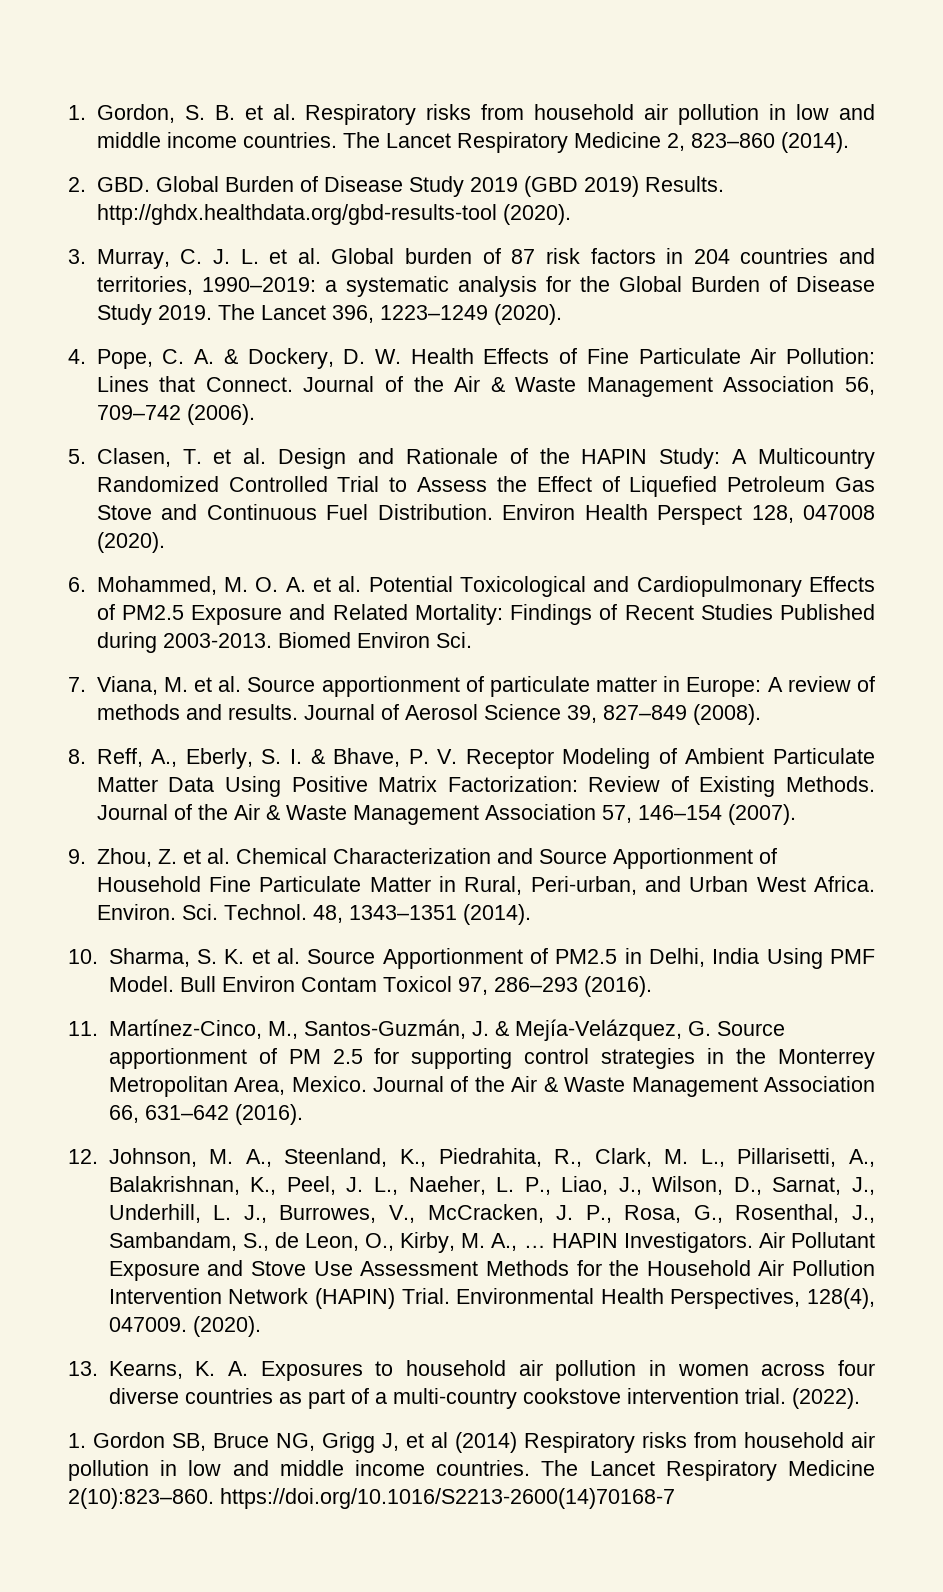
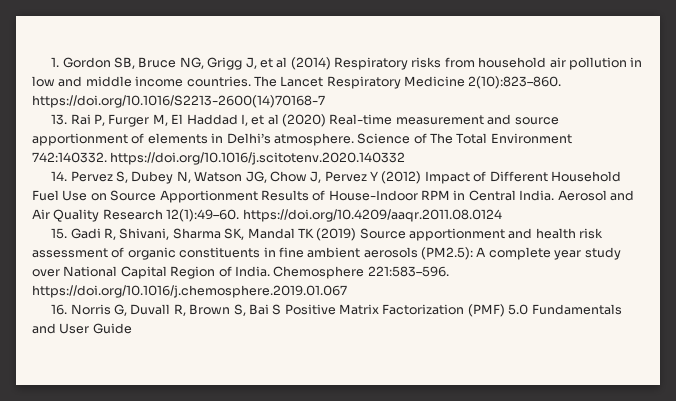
- 1. Gordon, S. B. et al. Respiratory risks from household air pollution in low and middle income countries. The Lancet Respiratory Medicine 2, 823–860 (2014).
- 2. GBD. Global Burden of Disease Study 2019 (GBD 2019) Results. http://ghdx.healthdata.org/gbd-results-tool (2020).
- 3. Murray, C. J. L. et al. Global burden of 87 risk factors in 204 countries and territories, 1990–2019: a systematic analysis for the Global Burden of Disease Study 2019. The Lancet 396, 1223–1249 (2020).
- 4. Pope, C. A. & Dockery, D. W. Health Effects of Fine Particulate Air Pollution: Lines that Connect. Journal of the Air & Waste Management Association 56, 709–742 (2006).
- 5. Clasen, T. et al. Design and Rationale of the HAPIN Study: A Multicountry Randomized Controlled Trial to Assess the Effect of Liquefied Petroleum Gas Stove and Continuous Fuel Distribution. Environ Health Perspect 128, 047008 (2020).
- 6. Mohammed, M. O. A. et al. Potential Toxicological and Cardiopulmonary Effects of PM2.5 Exposure and Related Mortality: Findings of Recent Studies Published during 2003-2013. Biomed Environ Sci.
- 7. Viana, M. et al. Source apportionment of particulate matter in Europe: A review of methods and results. Journal of Aerosol Science 39, 827–849 (2008).
- 8. Reff, A., Eberly, S. I. & Bhave, P. V. Receptor Modeling of Ambient Particulate Matter Data Using Positive Matrix Factorization: Review of Existing Methods. Journal of the Air & Waste Management Association 57, 146–154 (2007).
- 9. Zhou, Z. et al. Chemical Characterization and Source Apportionment of Household Fine Particulate Matter in Rural, Peri-urban, and Urban West Africa. Environ. Sci. Technol. 48, 1343–1351 (2014).
- 10. Sharma, S. K. et al. Source Apportionment of PM2.5 in Delhi, India Using PMF Model. Bull Environ Contam Toxicol 97, 286–293 (2016).
- 11. Martínez-Cinco, M., Santos-Guzmán, J. & Mejía-Velázquez, G. Source apportionment of PM 2.5 for supporting control strategies in the Monterrey Metropolitan Area, Mexico. Journal of the Air & Waste Management Association 66, 631–642 (2016).
- 12. Johnson, M. A., Steenland, K., Piedrahita, R., Clark, M. L., Pillarisetti, A., Balakrishnan, K., Peel, J. L., Naeher, L. P., Liao, J., Wilson, D., Sarnat, J., Underhill, L. J., Burrowes, V., McCracken, J. P., Rosa, G., Rosenthal, J., Sambandam, S., de Leon, O., Kirby, M. A., … HAPIN Investigators. Air Pollutant Exposure and Stove Use Assessment Methods for the Household Air Pollution Intervention Network (HAPIN) Trial. Environmental Health Perspectives, 128(4), 047009. (2020).
- 13. Kearns, K. A. Exposures to household air pollution in women across four diverse countries as part of a multi-country cookstove intervention trial. (2022).
+ 13. Rai P, Furger M, El Haddad I, et al (2020) Real-time measurement and source apportionment of elements in Delhi’s atmosphere. Science of The Total Environment 742:140332. https://doi.org/10.1016/j.scitotenv.2020.140332
+ 14. Pervez S, Dubey N, Watson JG, Chow J, Pervez Y (2012) Impact of Different Household Fuel Use on Source Apportionment Results of House-Indoor RPM in Central India. Aerosol and Air Quality Research 12(1):49–60. https://doi.org/10.4209/aaqr.2011.08.0124
+ 15. Gadi R, Shivani, Sharma SK, Mandal TK (2019) Source apportionment and health risk assessment of organic constituents in fine ambient aerosols (PM2.5): A complete year study over National Capital Region of India. Chemosphere 221:583–596. https://doi.org/10.1016/j.chemosphere.2019.01.067
+ 16. Norris G, Duvall R, Brown S, Bai S Positive Matrix Factorization (PMF) 5.0 Fundamentals and User Guide

